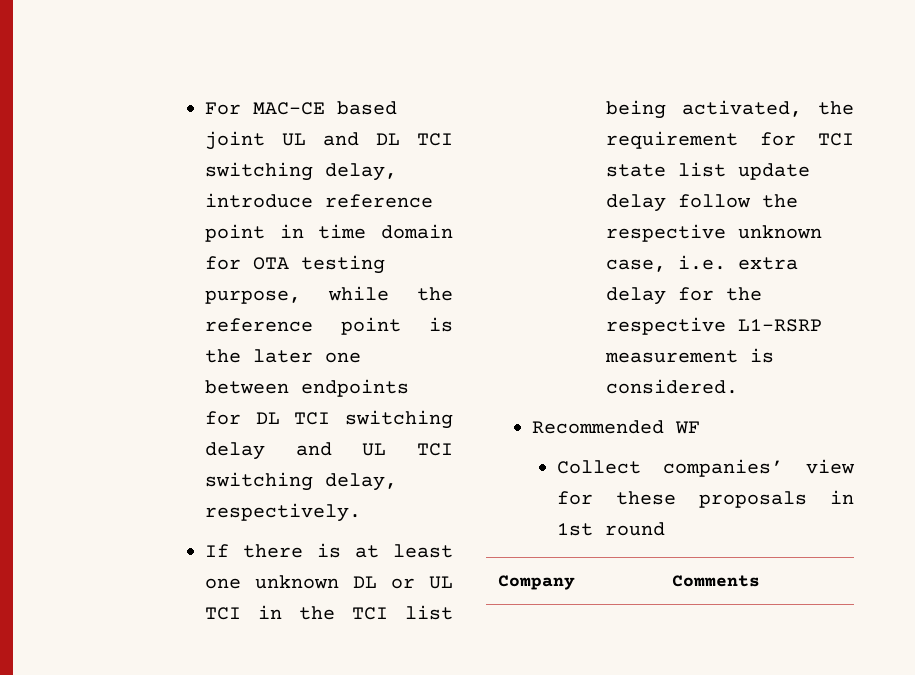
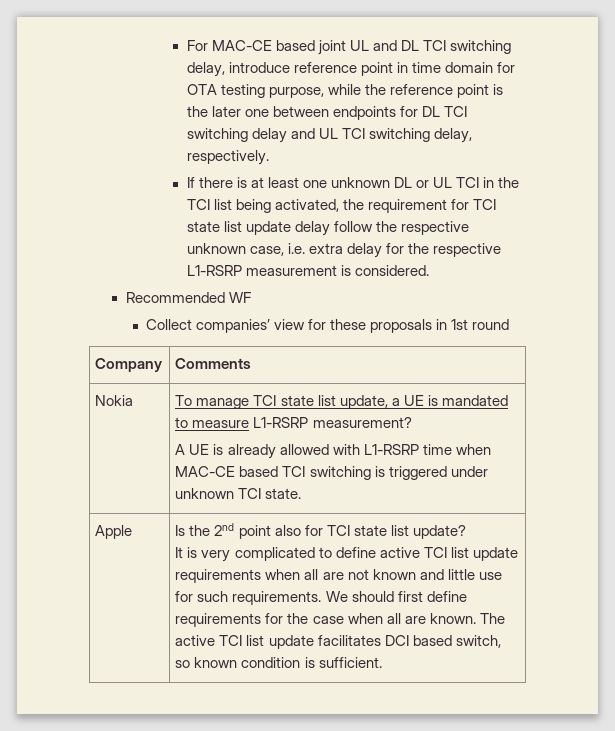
+ Nokia | To manage TCI state list update, a UE is mandated to measure L1-RSRP measurement?
+ A UE is already allowed with L1-RSRP time when MAC-CE based TCI switching is triggered under unknown TCI state.
+ Apple | Is the 2nd point also for TCI state list update?
+ It is very complicated to define active TCI list update requirements when all are not known and little use for such requirements. We should first define requirements for the case when all are known. The active TCI list update facilitates DCI based switch, so known condition is sufficient.

